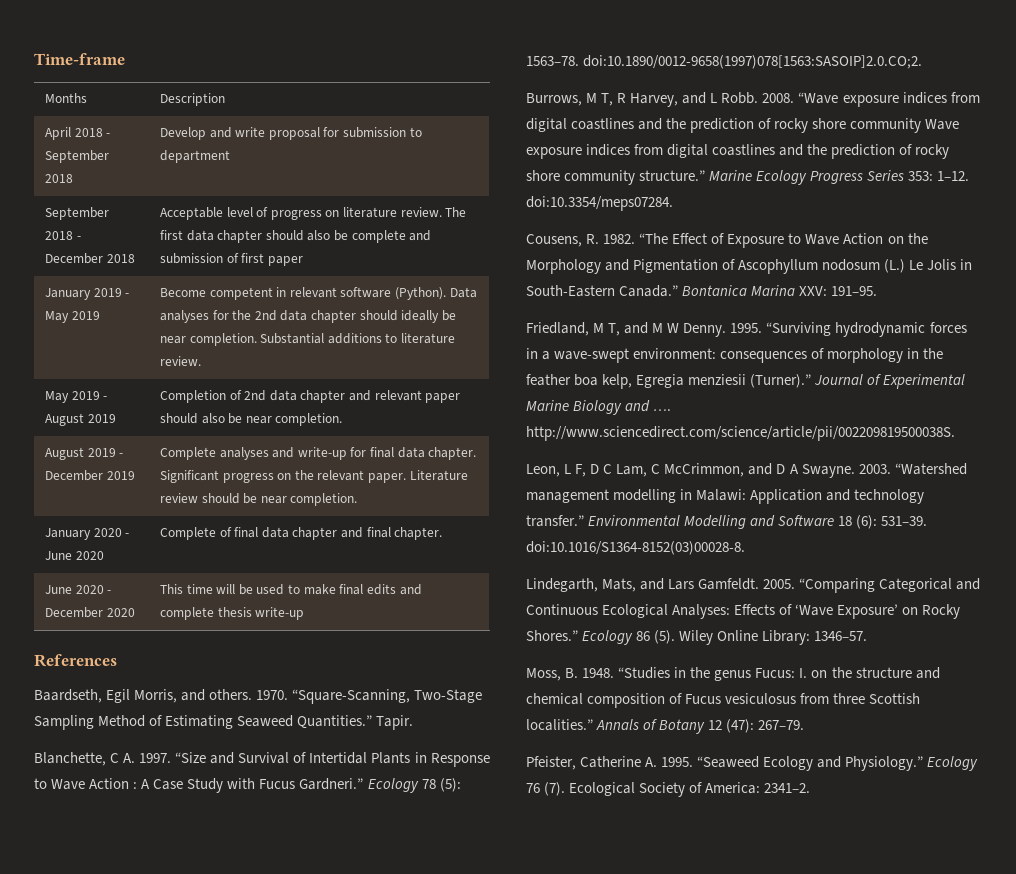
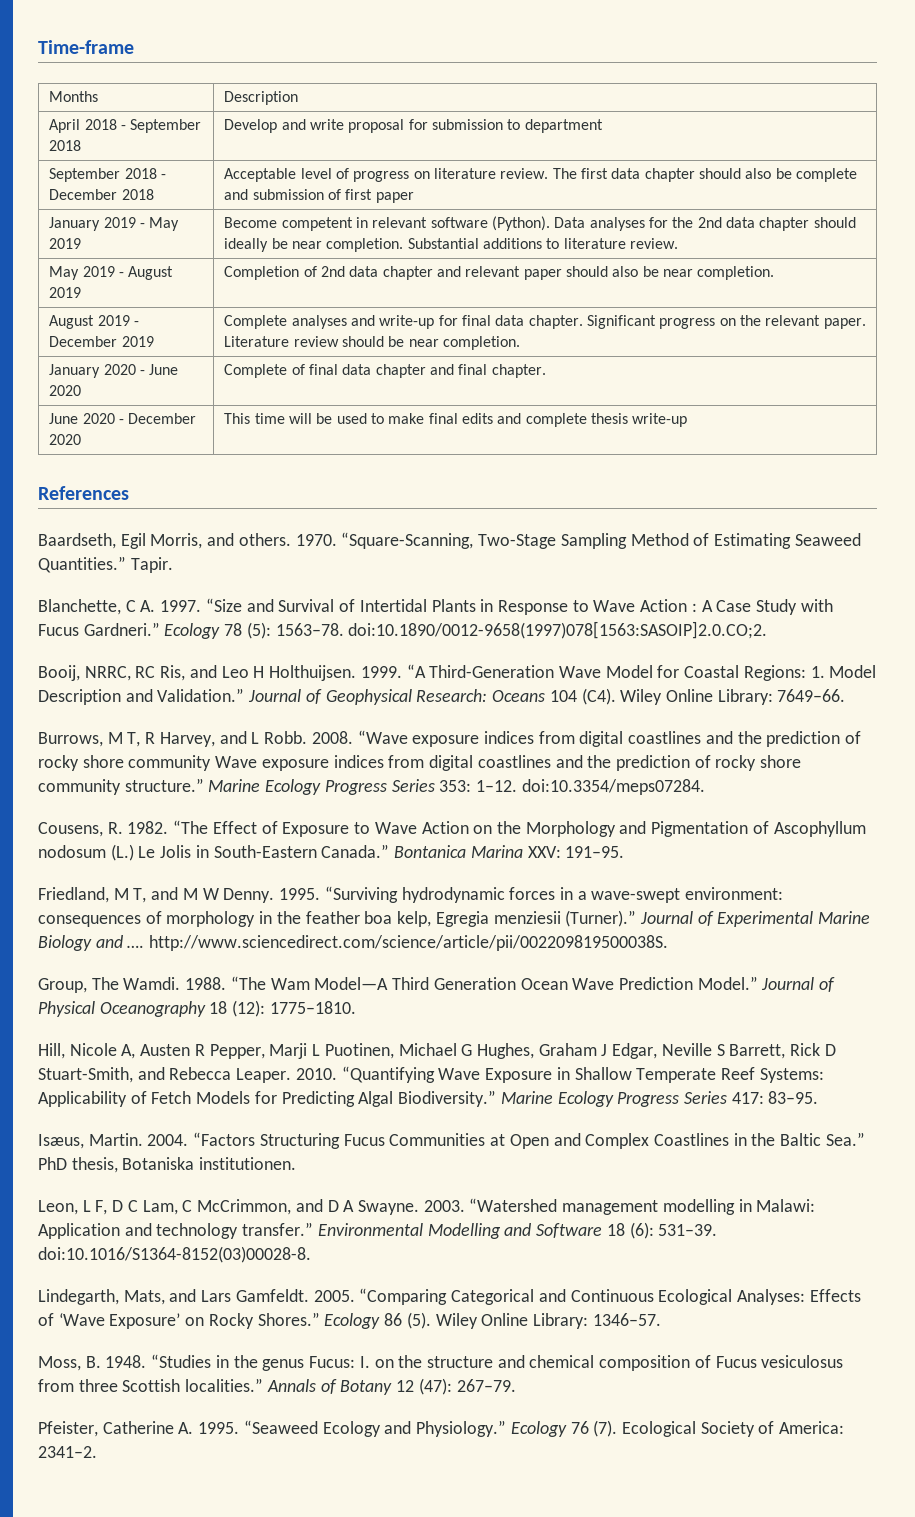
+ Booij, NRRC, RC Ris, and Leo H Holthuijsen. 1999. “A Third-Generation Wave Model for Coastal Regions: 1. Model Description and Validation.” Journal of Geophysical Research: Oceans 104 (C4). Wiley Online Library: 7649–66.
+ Group, The Wamdi. 1988. “The Wam Model—A Third Generation Ocean Wave Prediction Model.” Journal of Physical Oceanography 18 (12): 1775–1810.
+ Hill, Nicole A, Austen R Pepper, Marji L Puotinen, Michael G Hughes, Graham J Edgar, Neville S Barrett, Rick D Stuart-Smith, and Rebecca Leaper. 2010. “Quantifying Wave Exposure in Shallow Temperate Reef Systems: Applicability of Fetch Models for Predicting Algal Biodiversity.” Marine Ecology Progress Series 417: 83–95.
+ Isæus, Martin. 2004. “Factors Structuring Fucus Communities at Open and Complex Coastlines in the Baltic Sea.” PhD thesis, Botaniska institutionen.

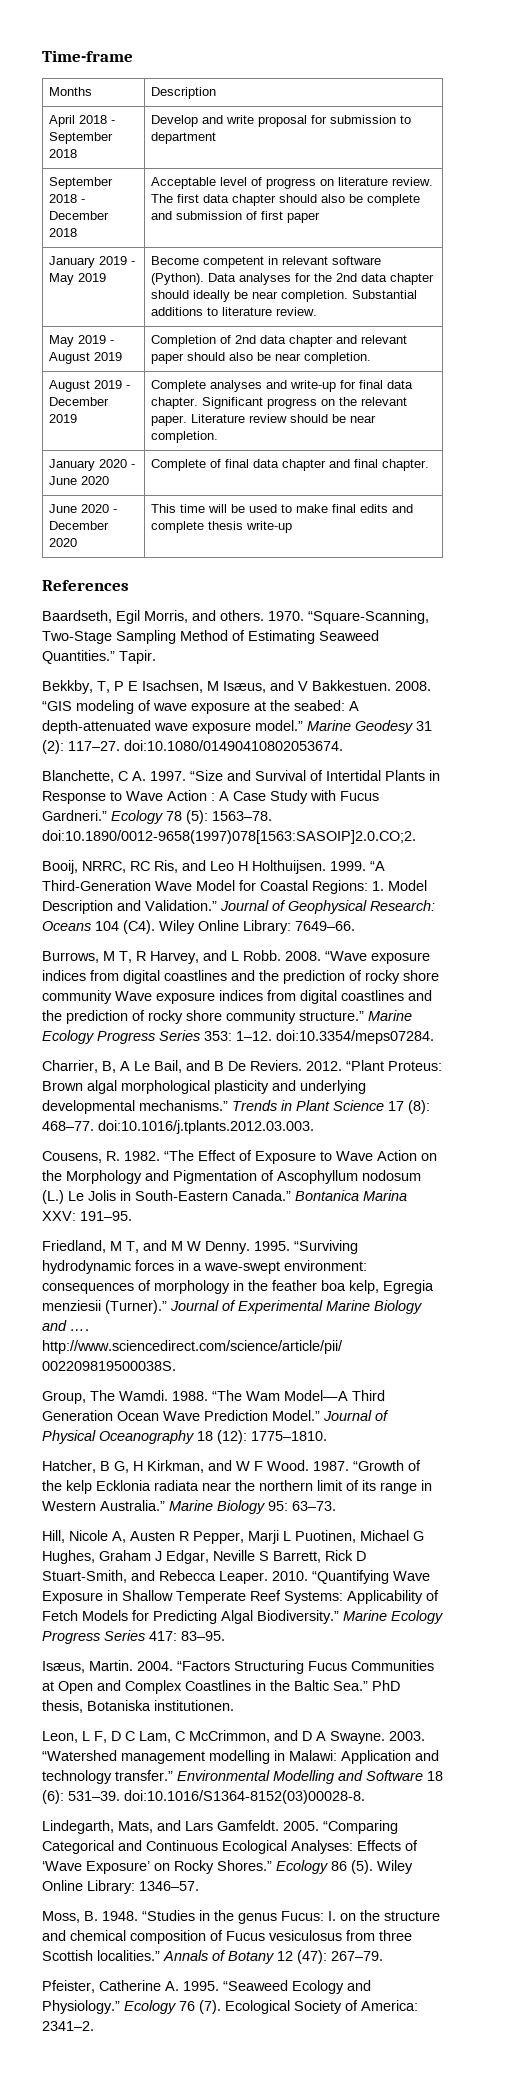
+ Bekkby, T, P E Isachsen, M Isæus, and V Bakkestuen. 2008. “GIS modeling of wave exposure at the seabed: A depth-attenuated wave exposure model.” Marine Geodesy 31 (2): 117–27. doi:10.1080/01490410802053674.
+ Charrier, B, A Le Bail, and B De Reviers. 2012. “Plant Proteus: Brown algal morphological plasticity and underlying developmental mechanisms.” Trends in Plant Science 17 (8): 468–77. doi:10.1016/j.tplants.2012.03.003.
+ Hatcher, B G, H Kirkman, and W F Wood. 1987. “Growth of the kelp Ecklonia radiata near the northern limit of its range in Western Australia.” Marine Biology 95: 63–73.

